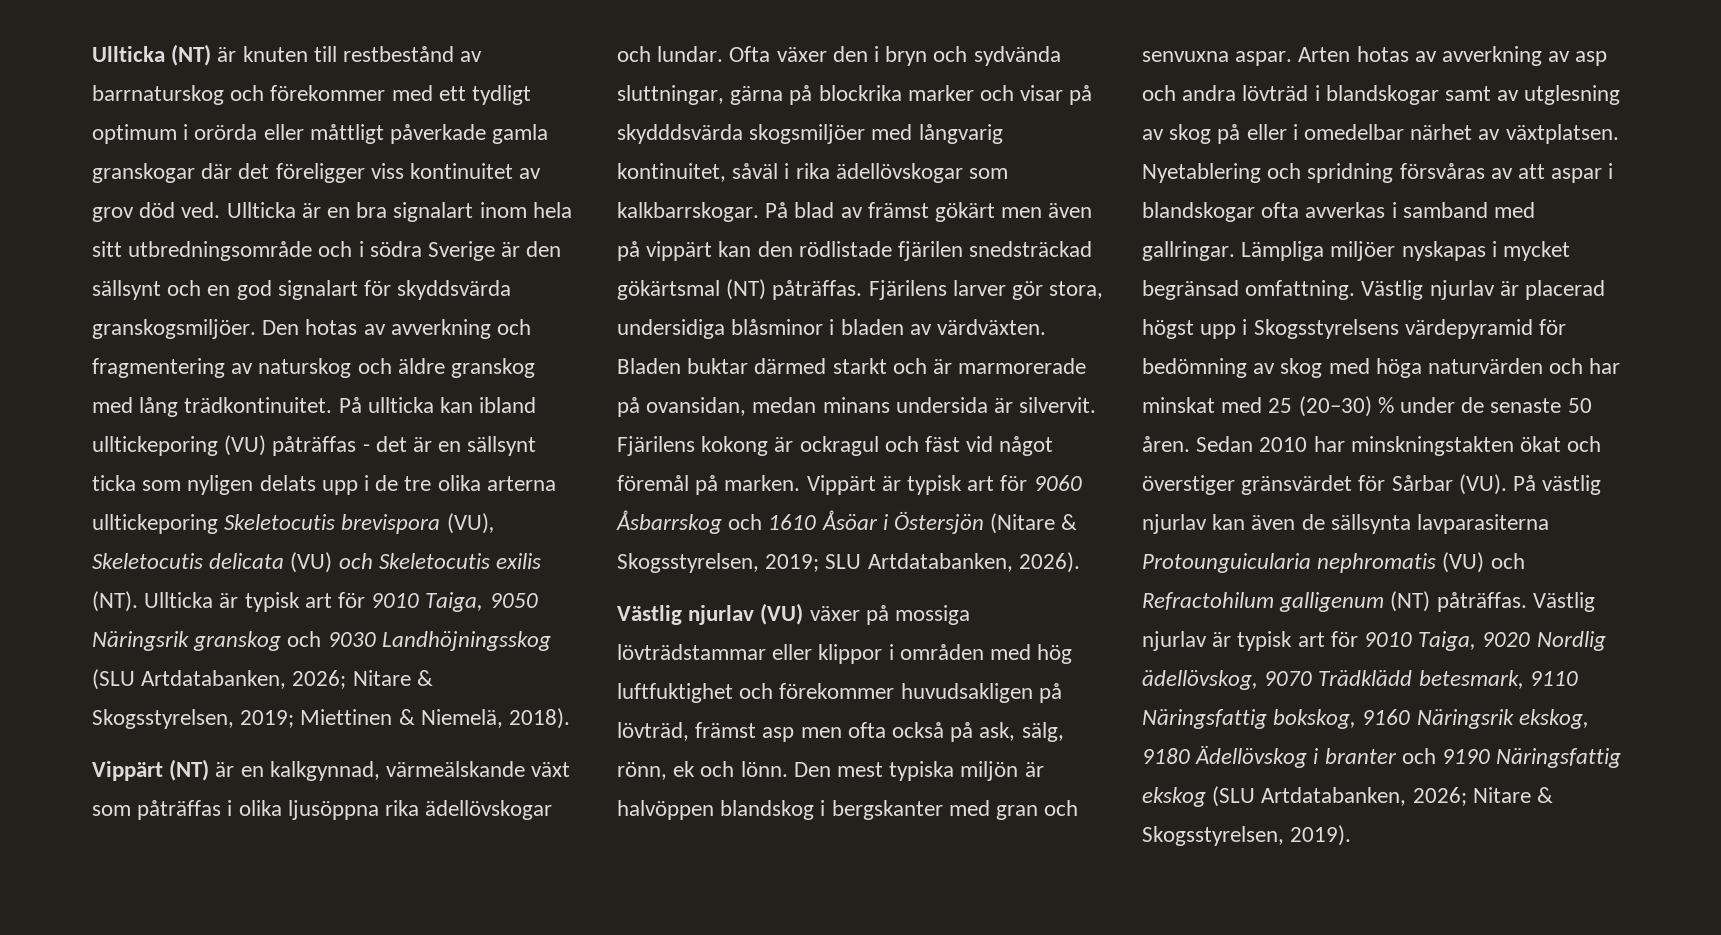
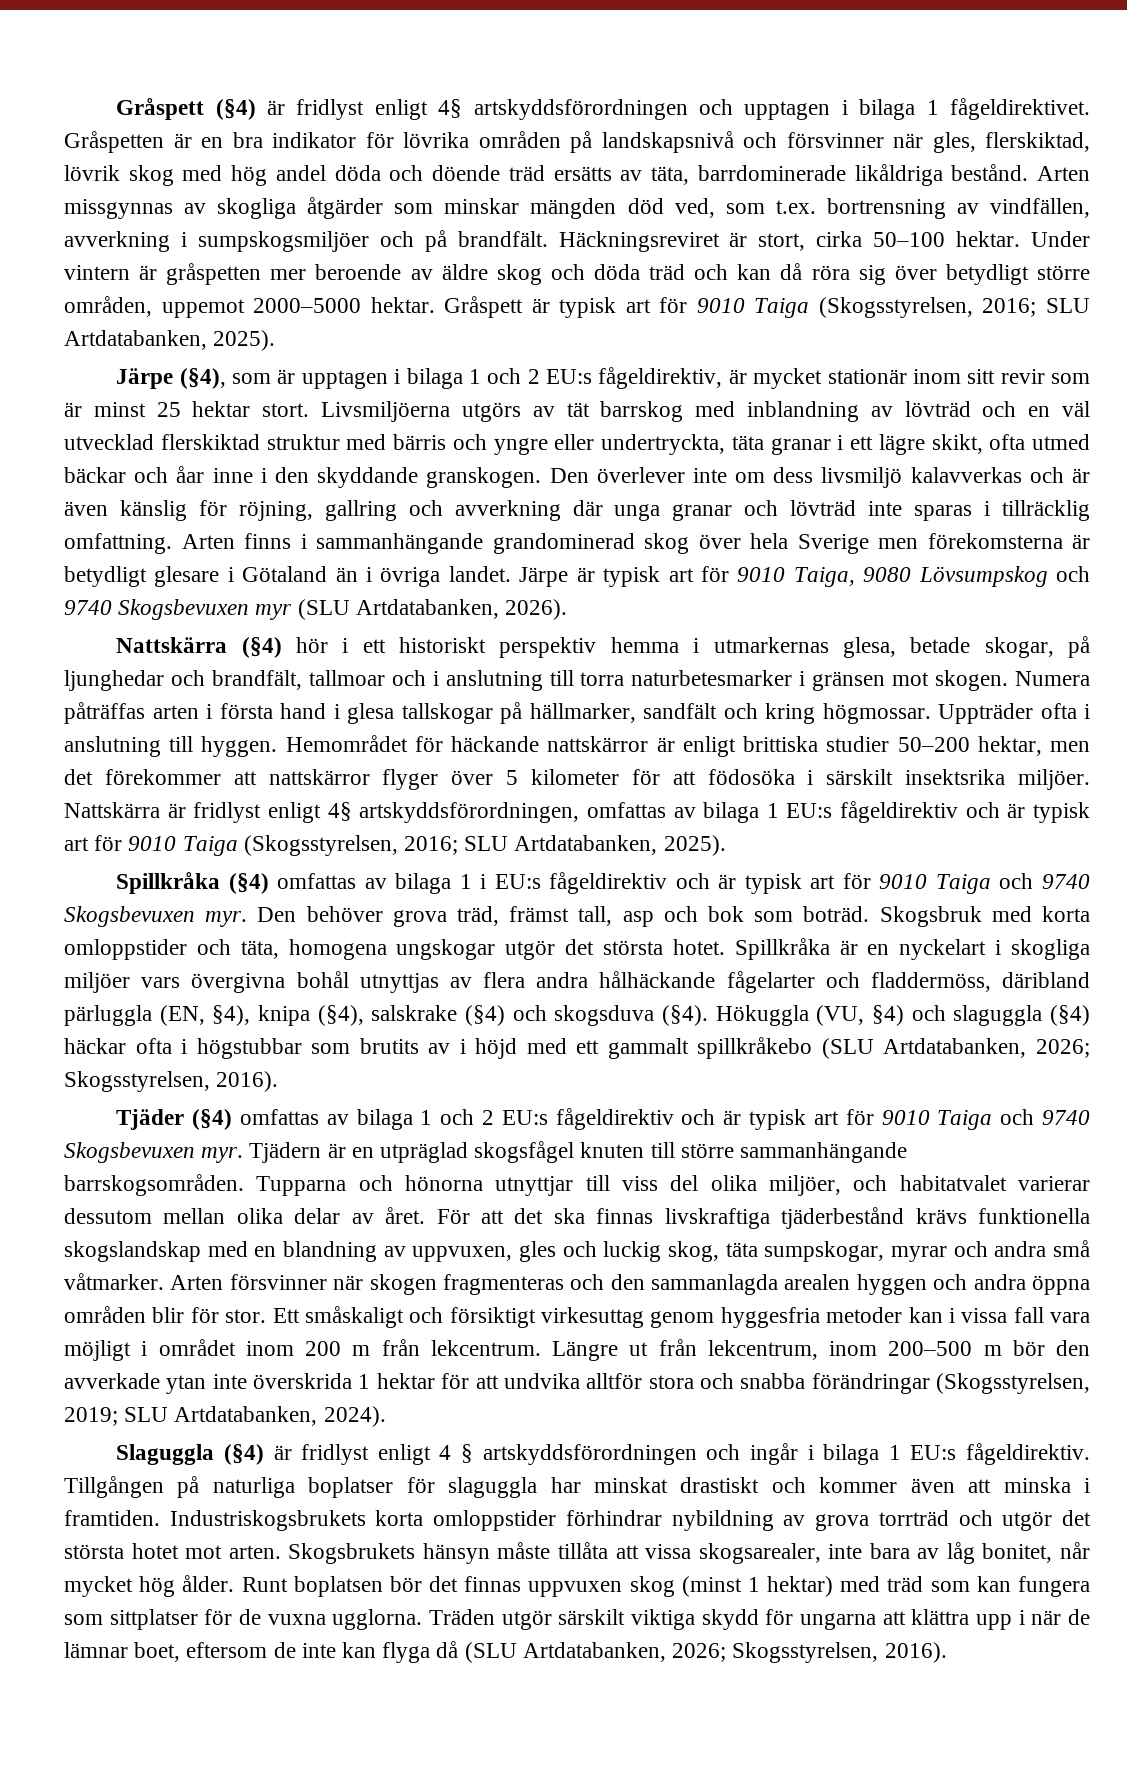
- Ullticka (NT) är knuten till restbestånd av barrnaturskog och förekommer med ett tydligt optimum i orörda eller måttligt påverkade gamla granskogar där det föreligger viss kontinuitet av grov död ved. Ullticka är en bra signalart inom hela sitt utbredningsområde och i södra Sverige är den sällsynt och en god signalart för skyddsvärda granskogsmiljöer. Den hotas av avverkning och fragmentering av naturskog och äldre granskog med lång trädkontinuitet. På ullticka kan ibland ulltickeporing (VU) påträffas - det är en sällsynt ticka som nyligen delats upp i de tre olika arterna ulltickeporing Skeletocutis brevispora (VU), Skeletocutis delicata (VU) och Skeletocutis exilis (NT). Ullticka är typisk art för 9010 Taiga, 9050 Näringsrik granskog och 9030 Landhöjningsskog (SLU Artdatabanken, 2026; Nitare & Skogsstyrelsen, 2019; Miettinen & Niemelä, 2018).
- Vippärt (NT) är en kalkgynnad, värmeälskande växt som påträffas i olika ljusöppna rika ädellövskogar och lundar. Ofta växer den i bryn och sydvända sluttningar, gärna på blockrika marker och visar på skydddsvärda skogsmiljöer med långvarig kontinuitet, såväl i rika ädellövskogar som kalkbarrskogar. På blad av främst gökärt men även på vippärt kan den rödlistade fjärilen snedsträckad gökärtsmal (NT) påträffas. Fjärilens larver gör stora, undersidiga blåsminor i bladen av värdväxten. Bladen buktar därmed starkt och är marmorerade på ovansidan, medan minans undersida är silvervit. Fjärilens kokong är ockragul och fäst vid något föremål på marken. Vippärt är typisk art för 9060 Åsbarrskog och 1610 Åsöar i Östersjön (Nitare & Skogsstyrelsen, 2019; SLU Artdatabanken, 2026).
- Västlig njurlav (VU) växer på mossiga lövträdstammar eller klippor i områden med hög luftfuktighet och förekommer huvudsakligen på lövträd, främst asp men ofta också på ask, sälg, rönn, ek och lönn. Den mest typiska miljön är halvöppen blandskog i bergskanter med gran och senvuxna aspar. Arten hotas av avverkning av asp och andra lövträd i blandskogar samt av utglesning av skog på eller i omedelbar närhet av växtplatsen. Nyetablering och spridning försvåras av att aspar i blandskogar ofta avverkas i samband med gallringar. Lämpliga miljöer nyskapas i mycket begränsad omfattning. Västlig njurlav är placerad högst upp i Skogsstyrelsens värdepyramid för bedömning av skog med höga naturvärden och har minskat med 25 (20–30) % under de senaste 50 åren. Sedan 2010 har minskningstakten ökat och överstiger gränsvärdet för Sårbar (VU). På västlig njurlav kan även de sällsynta lavparasiterna Protounguicularia nephromatis (VU) och Refractohilum galligenum (NT) påträffas. Västlig njurlav är typisk art för 9010 Taiga, 9020 Nordlig ädellövskog, 9070 Trädklädd betesmark, 9110 Näringsfattig bokskog, 9160 Näringsrik ekskog, 9180 Ädellövskog i branter och 9190 Näringsfattig ekskog (SLU Artdatabanken, 2026; Nitare & Skogsstyrelsen, 2019).
+ Gråspett (§4) är fridlyst enligt 4§ artskyddsförordningen och upptagen i bilaga 1 fågeldirektivet. Gråspetten är en bra indikator för lövrika områden på landskapsnivå och försvinner när gles, flerskiktad, lövrik skog med hög andel döda och döende träd ersätts av täta, barrdominerade likåldriga bestånd. Arten missgynnas av skogliga åtgärder som minskar mängden död ved, som t.ex. bortrensning av vindfällen, avverkning i sumpskogsmiljöer och på brandfält. Häckningsreviret är stort, cirka 50–100 hektar. Under vintern är gråspetten mer beroende av äldre skog och döda träd och kan då röra sig över betydligt större områden, uppemot 2000–5000 hektar. Gråspett är typisk art för 9010 Taiga (Skogsstyrelsen, 2016; SLU Artdatabanken, 2025).
+ Järpe (§4), som är upptagen i bilaga 1 och 2 EU:s fågeldirektiv, är mycket stationär inom sitt revir som är minst 25 hektar stort. Livsmiljöerna utgörs av tät barrskog med inblandning av lövträd och en väl utvecklad flerskiktad struktur med bärris och yngre eller undertryckta, täta granar i ett lägre skikt, ofta utmed bäckar och åar inne i den skyddande granskogen. Den överlever inte om dess livsmiljö kalavverkas och är även känslig för röjning, gallring och avverkning där unga granar och lövträd inte sparas i tillräcklig omfattning. Arten finns i sammanhängande grandominerad skog över hela Sverige men förekomsterna är betydligt glesare i Götaland än i övriga landet. Järpe är typisk art för 9010 Taiga, 9080 Lövsumpskog och 9740 Skogsbevuxen myr (SLU Artdatabanken, 2026).
+ Nattskärra (§4) hör i ett historiskt perspektiv hemma i utmarkernas glesa, betade skogar, på ljunghedar och brandfält, tallmoar och i anslutning till torra naturbetesmarker i gränsen mot skogen. Numera påträffas arten i första hand i glesa tallskogar på hällmarker, sandfält och kring högmossar. Uppträder ofta i anslutning till hyggen. Hemområdet för häckande nattskärror är enligt brittiska studier 50–200 hektar, men det förekommer att nattskärror flyger över 5 kilometer för att födosöka i särskilt insektsrika miljöer. Nattskärra är fridlyst enligt 4§ artskyddsförordningen, omfattas av bilaga 1 EU:s fågeldirektiv och är typisk art för 9010 Taiga (Skogsstyrelsen, 2016; SLU Artdatabanken, 2025).
+ Spillkråka (§4) omfattas av bilaga 1 i EU:s fågeldirektiv och är typisk art för 9010 Taiga och 9740 Skogsbevuxen myr. Den behöver grova träd, främst tall, asp och bok som boträd. Skogsbruk med korta omloppstider och täta, homogena ungskogar utgör det största hotet. Spillkråka är en nyckelart i skogliga miljöer vars övergivna bohål utnyttjas av flera andra hålhäckande fågelarter och fladdermöss, däribland pärluggla (EN, §4), knipa (§4), salskrake (§4) och skogsduva (§4). Hökuggla (VU, §4) och slaguggla (§4) häckar ofta i högstubbar som brutits av i höjd med ett gammalt spillkråkebo (SLU Artdatabanken, 2026; Skogsstyrelsen, 2016).
+ Tjäder (§4) omfattas av bilaga 1 och 2 EU:s fågeldirektiv och är typisk art för 9010 Taiga och 9740 Skogsbevuxen myr. Tjädern är en utpräglad skogsfågel knuten till större sammanhängande barrskogsområden. Tupparna och hönorna utnyttjar till viss del olika miljöer, och habitatvalet varierar dessutom mellan olika delar av året. För att det ska finnas livskraftiga tjäderbestånd krävs funktionella skogslandskap med en blandning av uppvuxen, gles och luckig skog, täta sumpskogar, myrar och andra små våtmarker. Arten försvinner när skogen fragmenteras och den sammanlagda arealen hyggen och andra öppna områden blir för stor. Ett småskaligt och försiktigt virkesuttag genom hyggesfria metoder kan i vissa fall vara möjligt i området inom 200 m från lekcentrum. Längre ut från lekcentrum, inom 200–500 m bör den avverkade ytan inte överskrida 1 hektar för att undvika alltför stora och snabba förändringar (Skogsstyrelsen, 2019; SLU Artdatabanken, 2024).
+ Slaguggla (§4) är fridlyst enligt 4 § artskyddsförordningen och ingår i bilaga 1 EU:s fågeldirektiv. Tillgången på naturliga boplatser för slaguggla har minskat drastiskt och kommer även att minska i framtiden. Industriskogsbrukets korta omloppstider förhindrar nybildning av grova torrträd och utgör det största hotet mot arten. Skogsbrukets hänsyn måste tillåta att vissa skogsarealer, inte bara av låg bonitet, når mycket hög ålder. Runt boplatsen bör det finnas uppvuxen skog (minst 1 hektar) med träd som kan fungera som sittplatser för de vuxna ugglorna. Träden utgör särskilt viktiga skydd för ungarna att klättra upp i när de lämnar boet, eftersom de inte kan flyga då (SLU Artdatabanken, 2026; Skogsstyrelsen, 2016).

